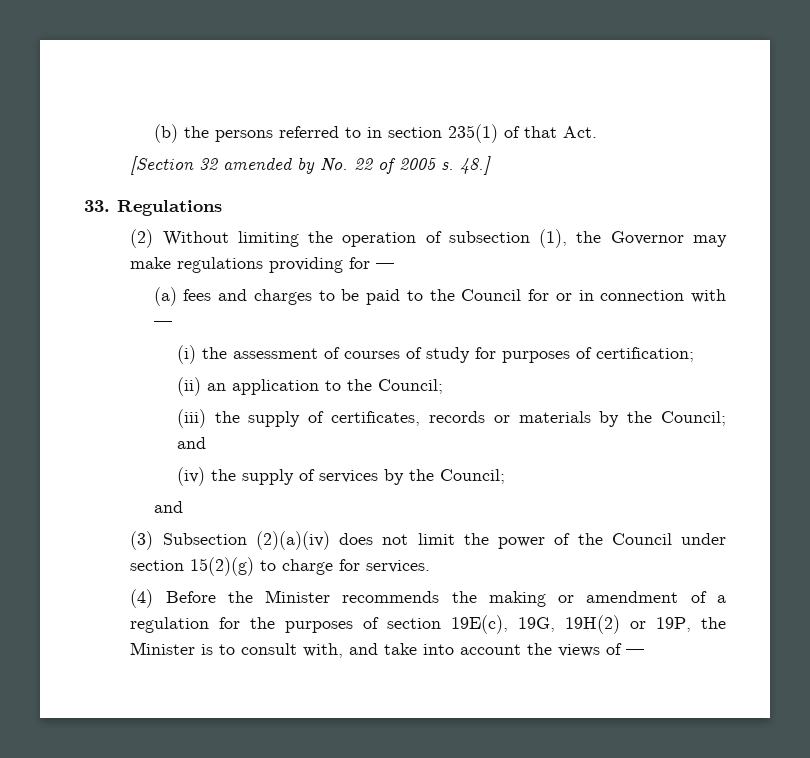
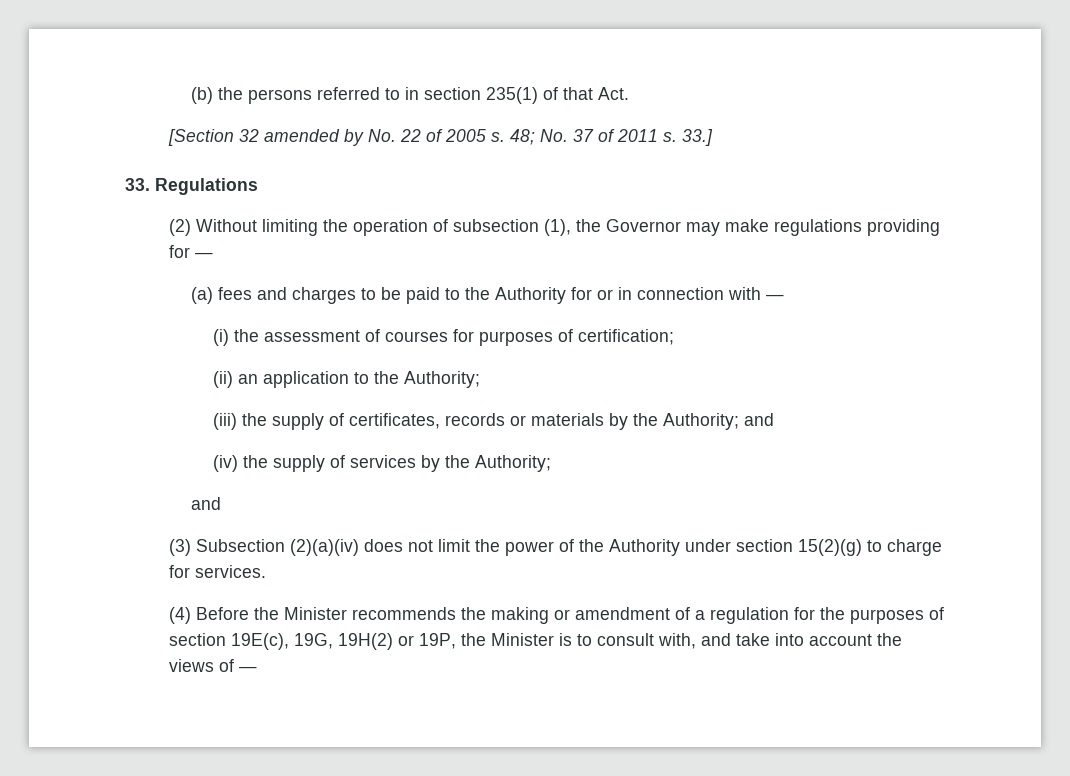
- 48.]
+ 48; No. 37 of 2011 s. 33.]
- (a) fees and charges to be paid to the Council for or in connection with —
+ (a) fees and charges to be paid to the Authority for or in connection with —
- (i) the assessment of courses of study for purposes of certification;
+ (i) the assessment of courses for purposes of certification;
- (ii) an application to the Council;
+ (ii) an application to the Authority;
- (iii) the supply of certificates, records or materials by the Council; and
+ (iii) the supply of certificates, records or materials by the Authority; and
- (iv) the supply of services by the Council;
+ (iv) the supply of services by the Authority;
- (3) Subsection (2)(a)(iv) does not limit the power of the Council under section 15(2)(g) to charge for services.
+ (3) Subsection (2)(a)(iv) does not limit the power of the Authority under section 15(2)(g) to charge for services.

